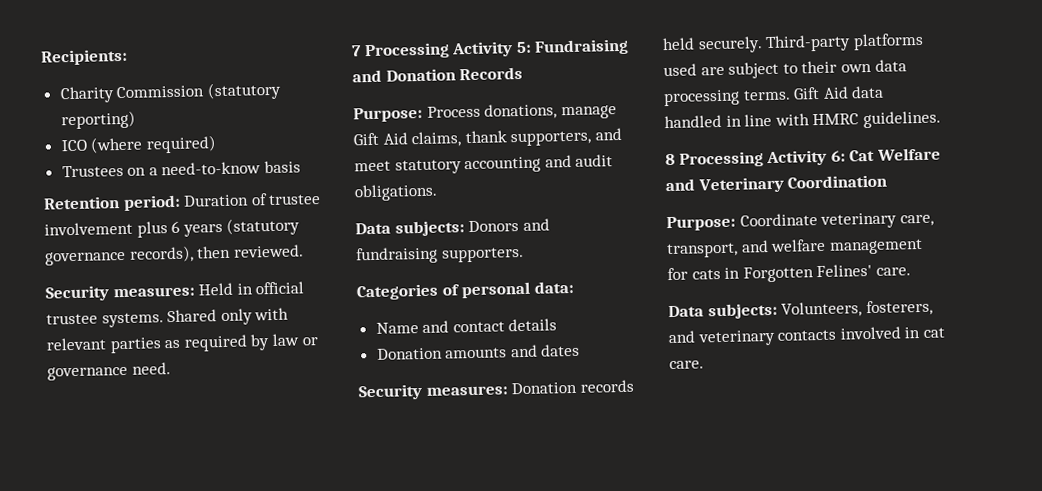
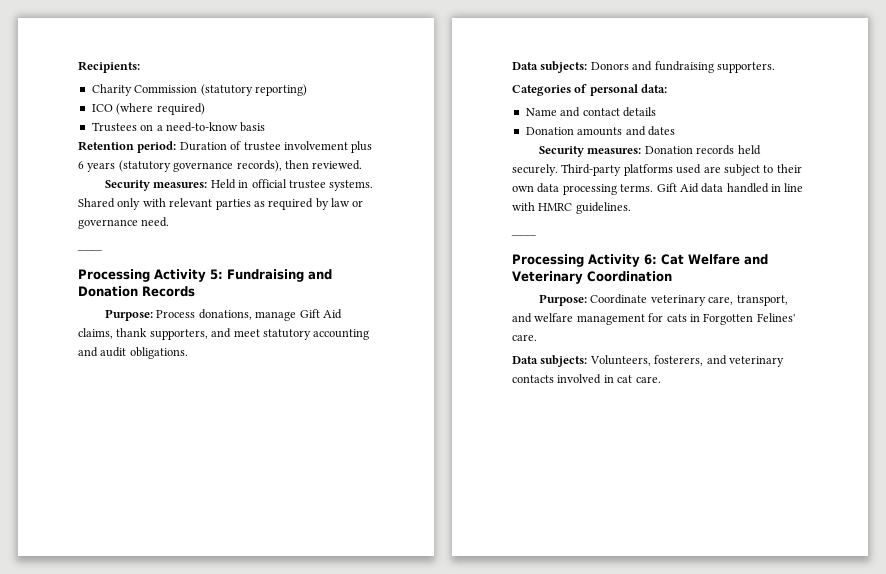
  Shared only with relevant parties as required by law or governance need.
- 7 Processing Activity 5: Fundraising and Donation Records
+ ____
+ Processing Activity 5: Fundraising and Donation Records
  Gift Aid data handled in line with HMRC guidelines.
- 8 Processing Activity 6: Cat Welfare and Veterinary Coordination
+ ____
+ Processing Activity 6: Cat Welfare and Veterinary Coordination

